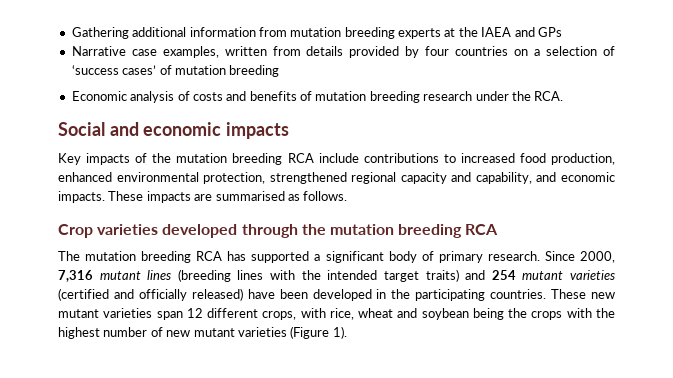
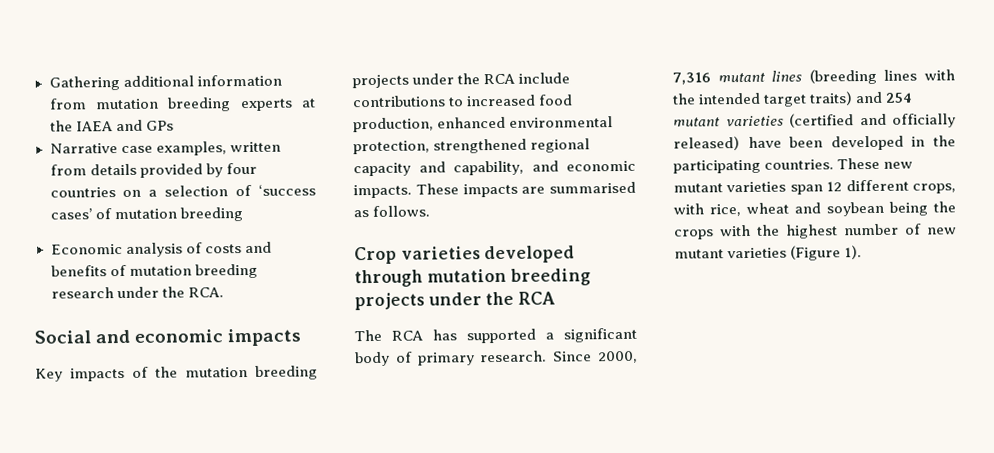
- Key impacts of the mutation breeding RCA include contributions to increased food production, enhanced environmental protection, strengthened regional capacity and capability, and economic impacts.
+ Key impacts of the mutation breeding projects under the RCA include contributions to increased food production, enhanced environmental protection, strengthened regional capacity and capability, and economic impacts.
- Crop varieties developed through the mutation breeding RCA
+ Crop varieties developed through mutation breeding projects under the RCA
- The mutation breeding RCA has supported a significant body of primary research.
+ The RCA has supported a significant body of primary research.

